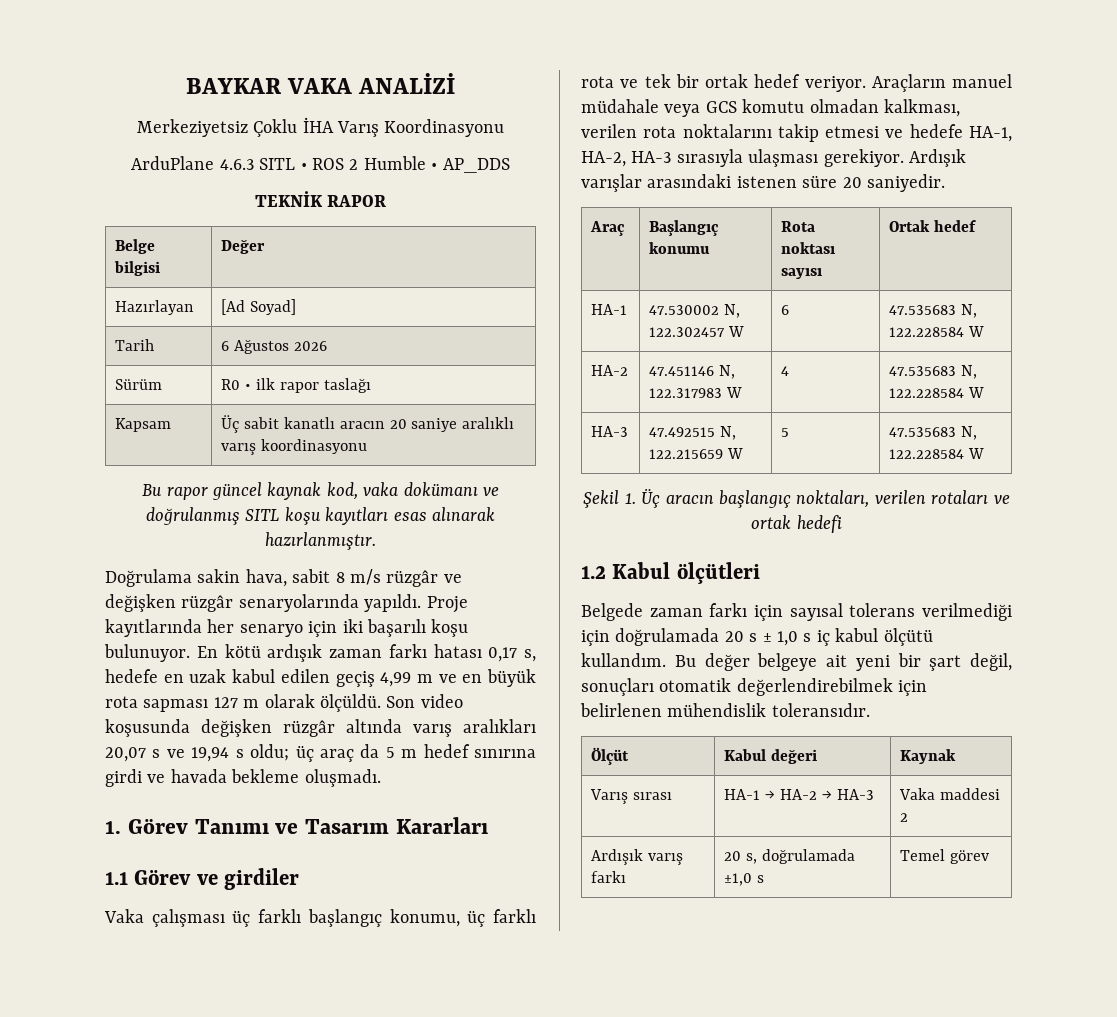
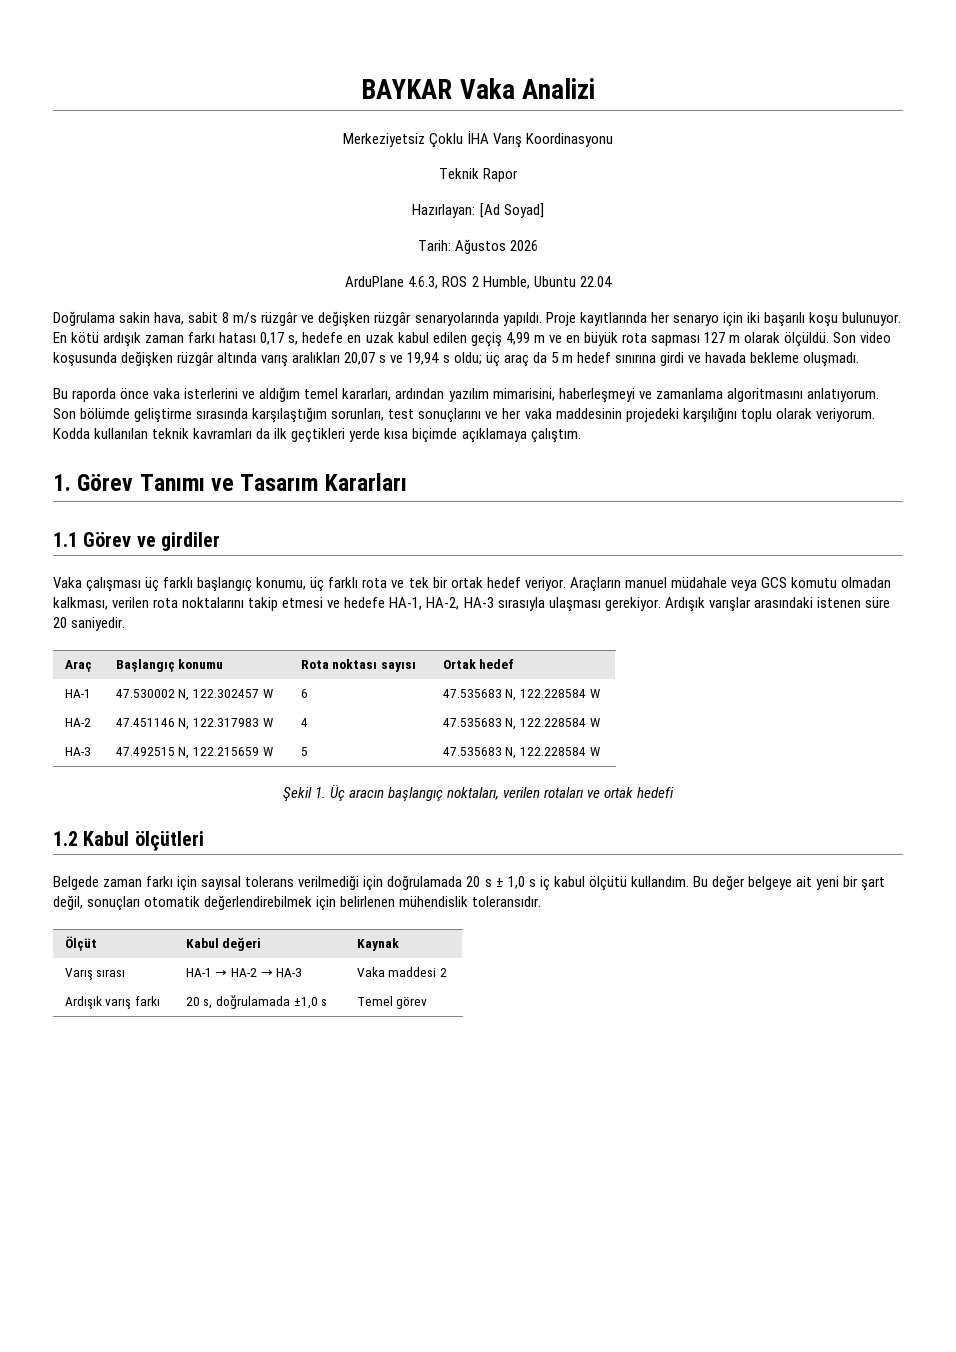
- BAYKAR VAKA ANALİZİ
+ BAYKAR Vaka Analizi
- ArduPlane 4.6.3 SITL • ROS 2 Humble • AP_DDS
- TEKNİK RAPOR
- Belge bilgisi | Değer
- Hazırlayan | [Ad Soyad]
- Tarih | 6 Ağustos 2026
- Sürüm | R0 • ilk rapor taslağı
- Kapsam | Üç sabit kanatlı aracın 20 saniye aralıklı varış koordinasyonu
- Bu rapor güncel kaynak kod, vaka dokümanı ve doğrulanmış SITL koşu kayıtları esas alınarak hazırlanmıştır.
+ Teknik Rapor
+ Hazırlayan: [Ad Soyad]
+ Tarih: Ağustos 2026
+ ArduPlane 4.6.3, ROS 2 Humble, Ubuntu 22.04
+ Bu raporda önce vaka isterlerini ve aldığım temel kararları, ardından yazılım mimarisini, haberleşmeyi ve zamanlama algoritmasını anlatıyorum. Son bölümde geliştirme sırasında karşılaştığım sorunları, test sonuçlarını ve her vaka maddesinin projedeki karşılığını toplu olarak veriyorum. Kodda kullanılan teknik kavramları da ilk geçtikleri yerde kısa biçimde açıklamaya çalıştım.

